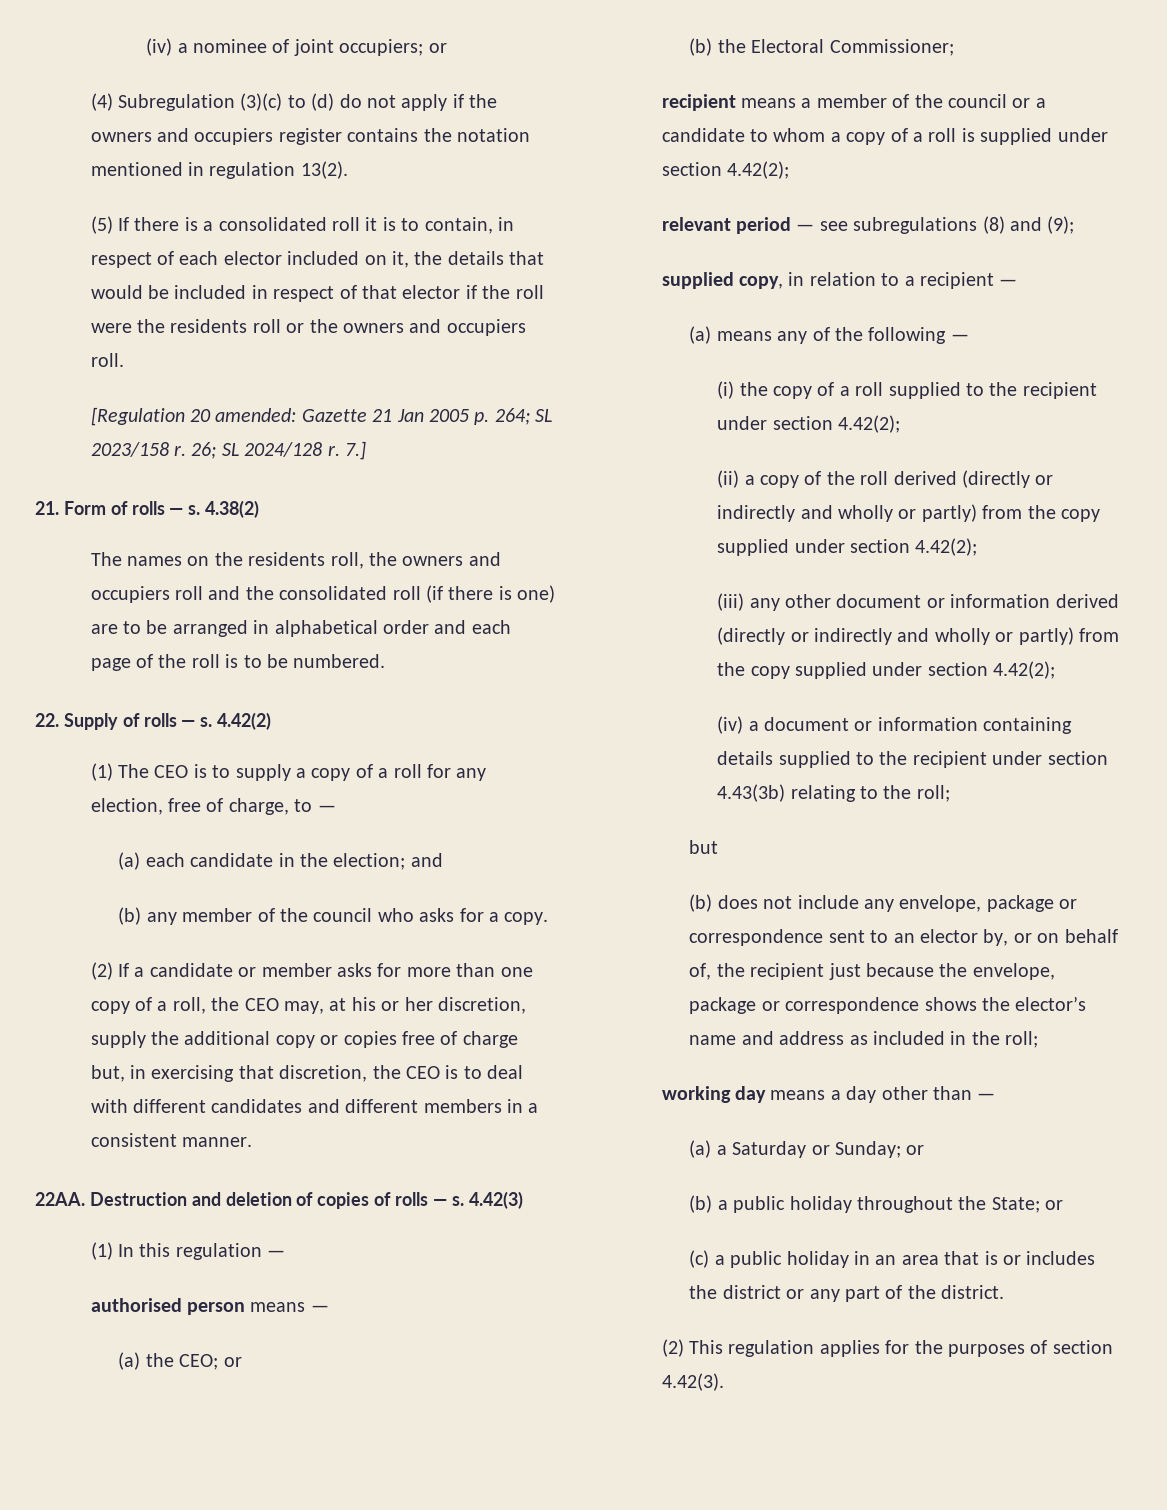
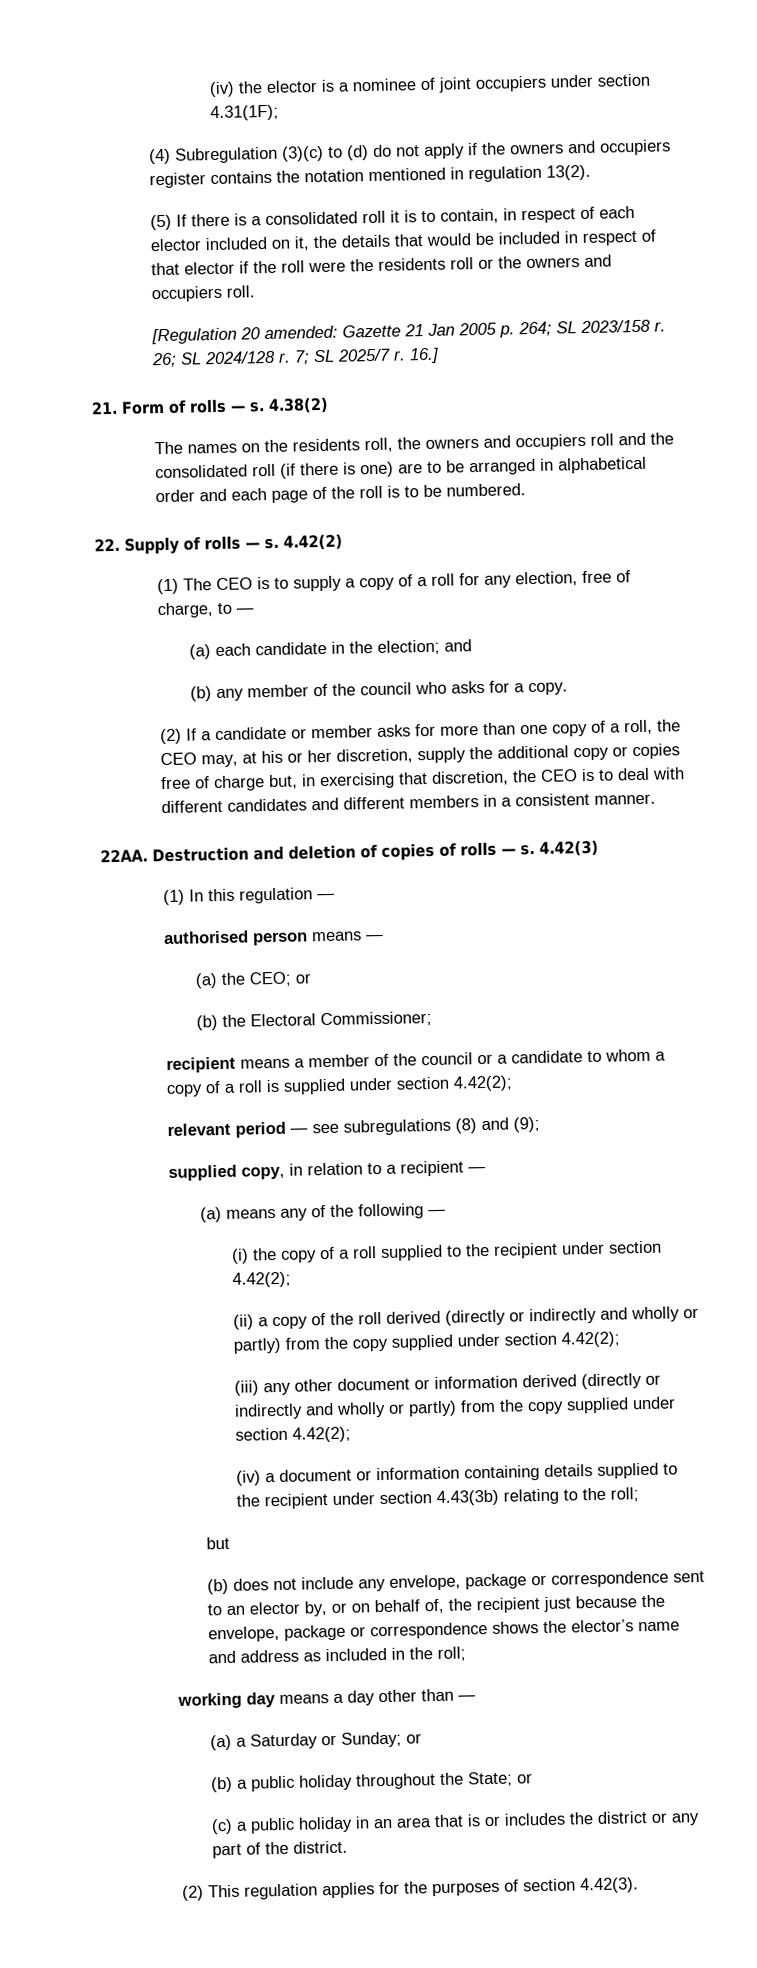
- (iv) a nominee of joint occupiers; or
+ (iv) the elector is a nominee of joint occupiers under section 4.31(1F);
- 7.]
+ 7; SL 2025/7 r. 16.]

